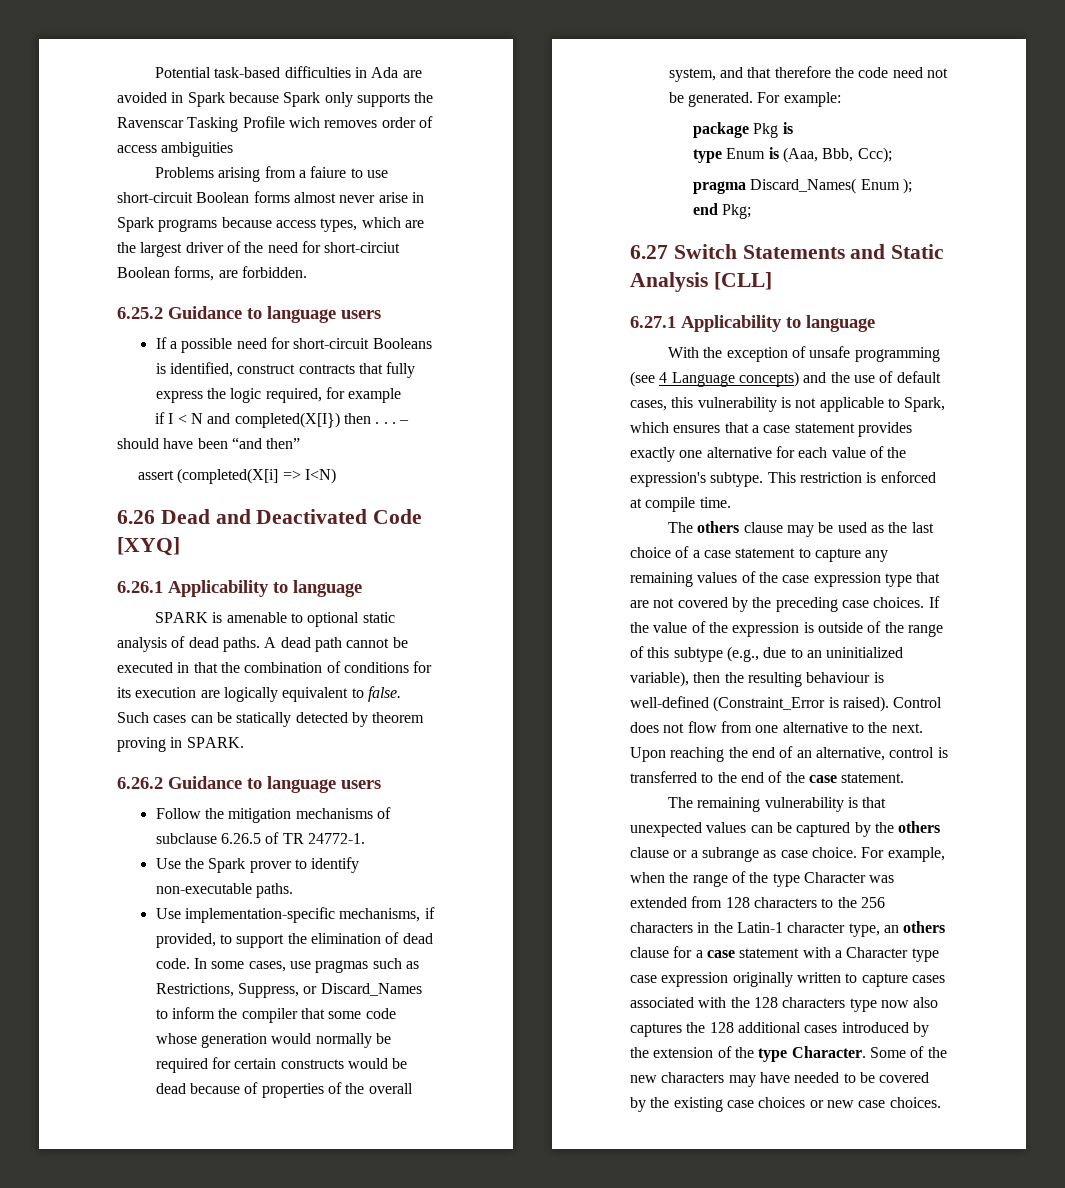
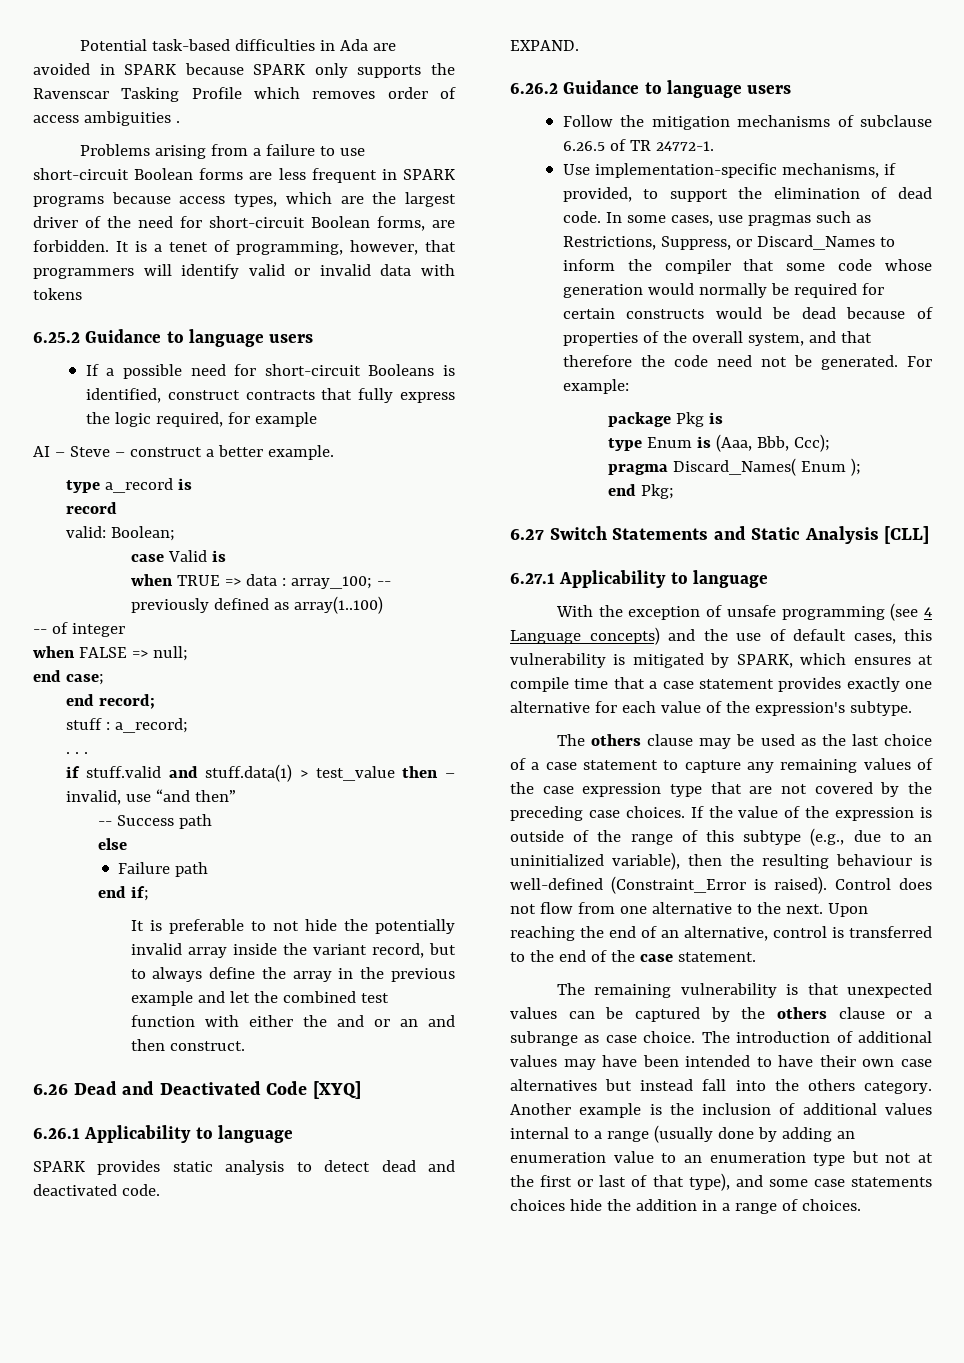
- Potential task-based difficulties in Ada are avoided in Spark because Spark only supports the Ravenscar Tasking Profile wich removes order of access ambiguities
+ Potential task-based difficulties in Ada are avoided in SPARK because SPARK only supports the Ravenscar Tasking Profile which removes order of access ambiguities .
- Problems arising from a faiure to use short-circuit Boolean forms almost never arise in Spark programs because access types, which are the largest driver of the need for short-circiut Boolean forms, are forbidden.
+ Problems arising from a failure to use short-circuit Boolean forms are less frequent in SPARK programs because access types, which are the largest driver of the need for short-circuit Boolean forms, are forbidden. It is a tenet of programming, however, that programmers will identify valid or invalid data with tokens
- if I < N and completed(X[I}) then . . . – should have been “and then”
- assert (completed(X[i] => I<N)
+ AI – Steve – construct a better example.
+ type a_record is
+ record
+ valid: Boolean;
+ case Valid is
+ when TRUE => data : array_100; -- previously defined as array(1..100)
+ -- of integer
+ when FALSE => null;
+ end case;
+ end record;
+ stuff : a_record;
+ . . .
+ if stuff.valid and stuff.data(1) > test_value then – invalid, use “and then”
+ -- Success path
+ else
+ Failure path
+ end if;
+ It is preferable to not hide the potentially invalid array inside the variant record, but to always define the array in the previous example and let the combined test function with either the and or an and then construct.
- SPARK is amenable to optional static analysis of dead paths. A dead path cannot be executed in that the combination of conditions for its execution are logically equivalent to false. Such cases can be statically detected by theorem proving in SPARK.
+ SPARK provides static analysis to detect dead and deactivated code.
+ EXPAND.
- Use the Spark prover to identify non-executable paths.
- With the exception of unsafe programming (see 4 Language concepts) and the use of default cases, this vulnerability is not applicable to Spark, which ensures that a case statement provides exactly one alternative for each value of the expression's subtype. This restriction is enforced at compile time.
+ With the exception of unsafe programming (see 4 Language concepts) and the use of default cases, this vulnerability is mitigated by SPARK, which ensures at compile time that a case statement provides exactly one alternative for each value of the expression's subtype.
- For example, when the range of the type Character was extended from 128 characters to the 256 characters in the Latin-1 character type, an others clause for a case statement with a Character type case expression originally written to capture cases associated with the 128 characters type now also captures the 128 additional cases introduced by the extension of the type Character. Some of the new characters may have needed to be covered by the existing case choices or new case choices.
+ The introduction of additional values may have been intended to have their own case alternatives but instead fall into the others category. Another example is the inclusion of additional values internal to a range (usually done by adding an enumeration value to an enumeration type but not at the first or last of that type), and some case statements choices hide the addition in a range of choices.

